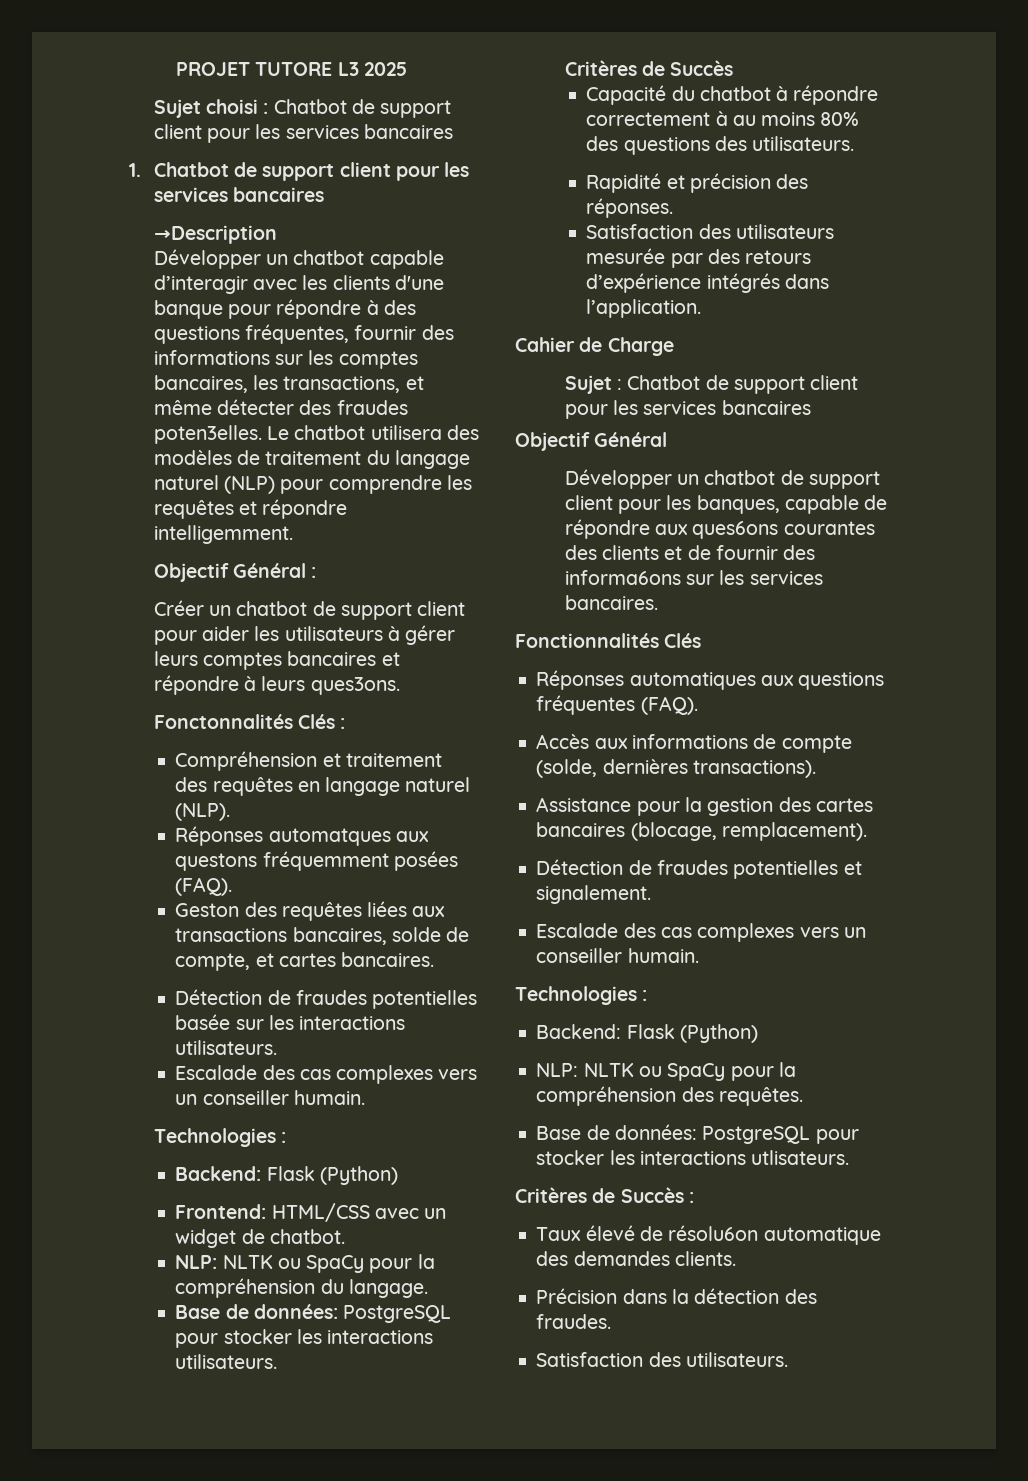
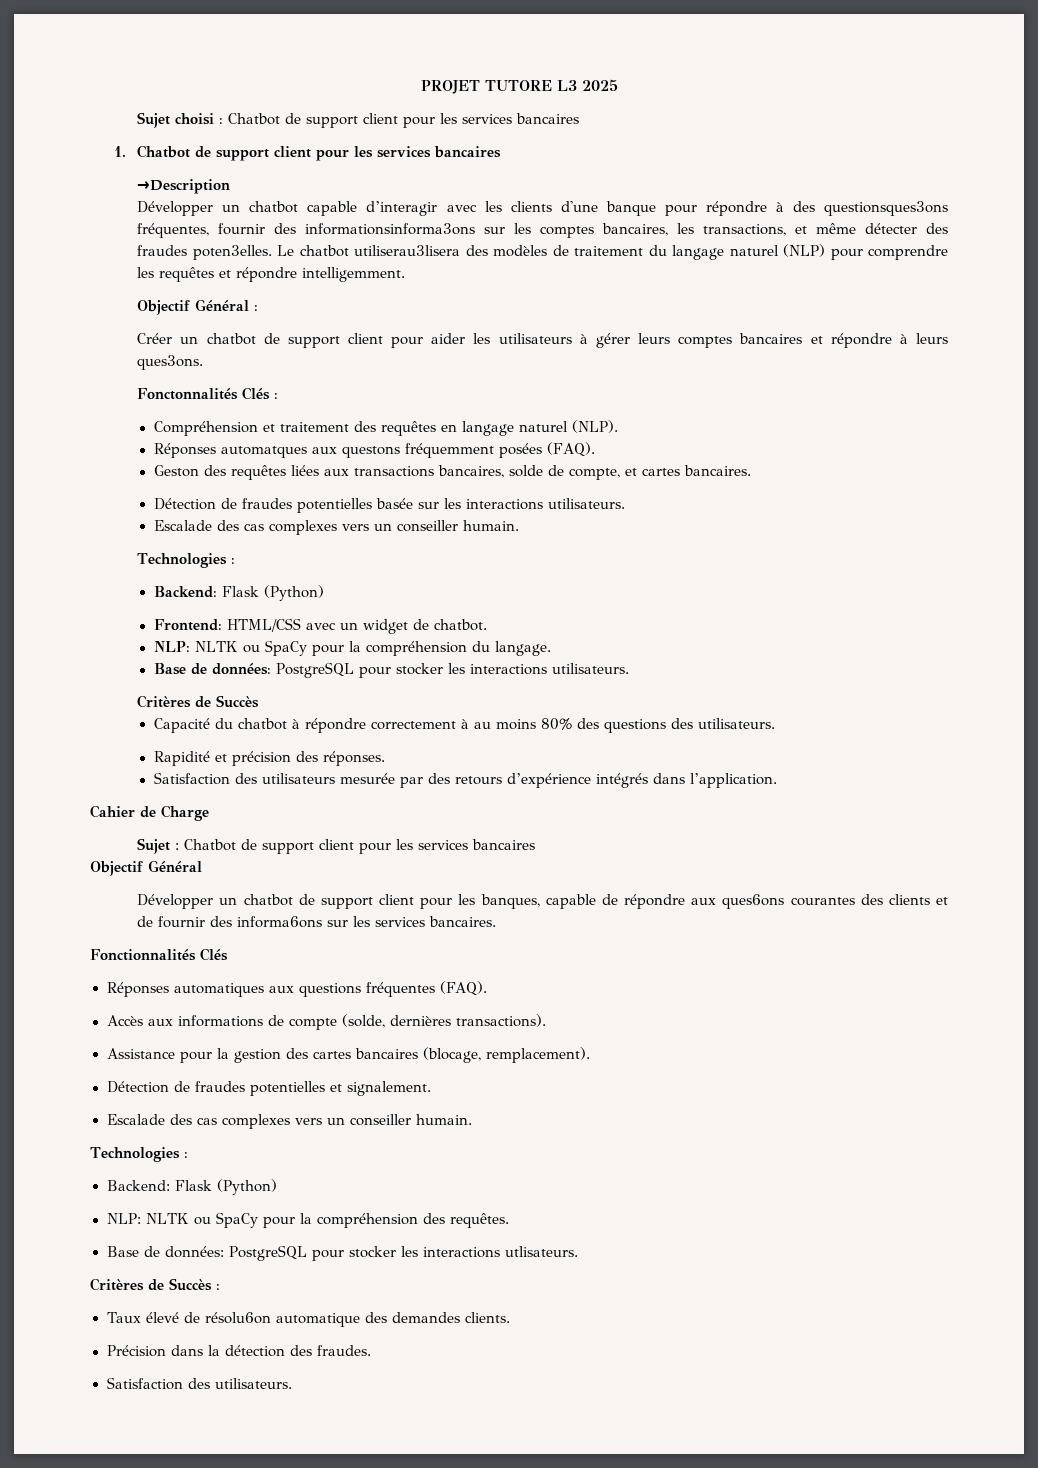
- Développer un chatbot capable d’interagir avec les clients d'une banque pour répondre à des questions fréquentes, fournir des informations sur les comptes bancaires, les transactions, et même détecter des fraudes poten3elles.
+ Développer un chatbot capable d’interagir avec les clients d'une banque pour répondre à des questionsques3ons fréquentes, fournir des informationsinforma3ons sur les comptes bancaires, les transactions, et même détecter des fraudes poten3elles.
- Le chatbot utilisera des modèles de traitement du langage naturel (NLP) pour comprendre les requêtes et répondre intelligemment.
+ Le chatbot utiliserau3lisera des modèles de traitement du langage naturel (NLP) pour comprendre les requêtes et répondre intelligemment.

